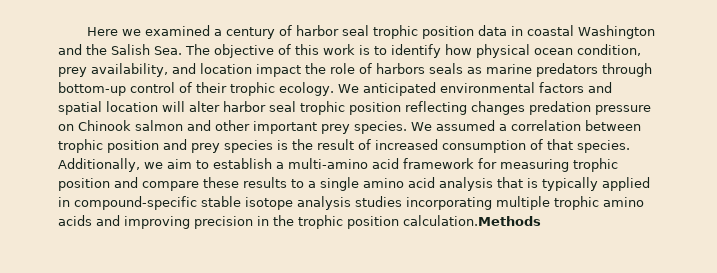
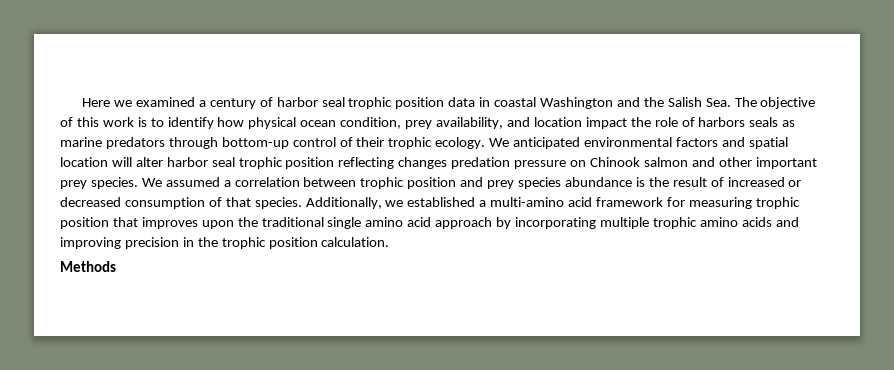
- We assumed a correlation between trophic position and prey species is the result of increased consumption of that species.
+ We assumed a correlation between trophic position and prey species abundance is the result of increased or decreased consumption of that species.
- Additionally, we aim to establish a multi-amino acid framework for measuring trophic position and compare these results to a single amino acid analysis that is typically applied in compound-specific stable isotope analysis studies incorporating multiple trophic amino acids and improving precision in the trophic position calculation.Methods
+ Additionally, we established a multi-amino acid framework for measuring trophic position that improves upon the traditional single amino acid approach by incorporating multiple trophic amino acids and improving precision in the trophic position calculation.
+ Methods

